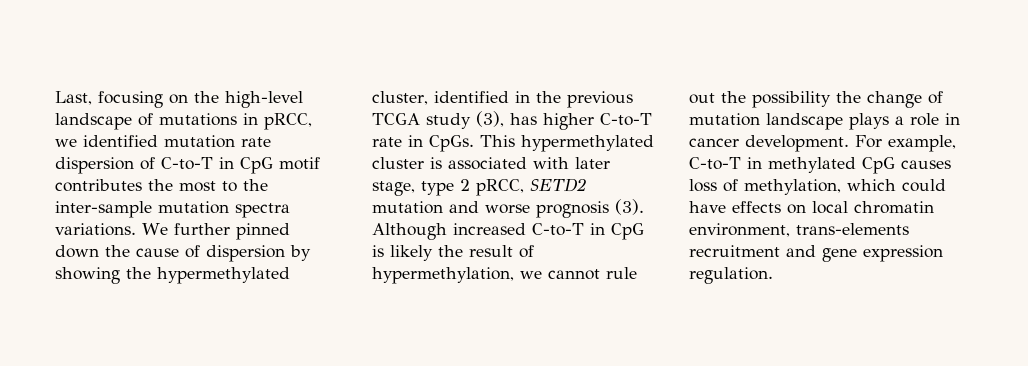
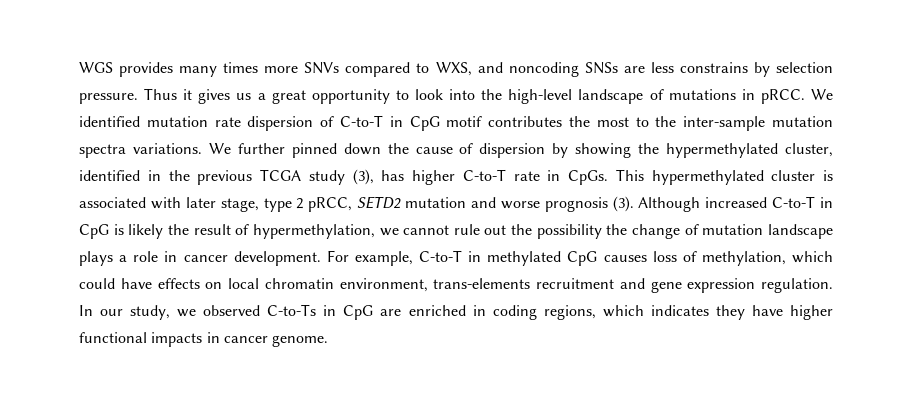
- Last, focusing on the high-level landscape of mutations in pRCC, we identified mutation rate dispersion of C-to-T in CpG motif contributes the most to the inter-sample mutation spectra variations.
+ WGS provides many times more SNVs compared to WXS, and noncoding SNSs are less constrains by selection pressure. Thus it gives us a great opportunity to look into the high-level landscape of mutations in pRCC. We identified mutation rate dispersion of C-to-T in CpG motif contributes the most to the inter-sample mutation spectra variations.
+ In our study, we observed C-to-Ts in CpG are enriched in coding regions, which indicates they have higher functional impacts in cancer genome.

